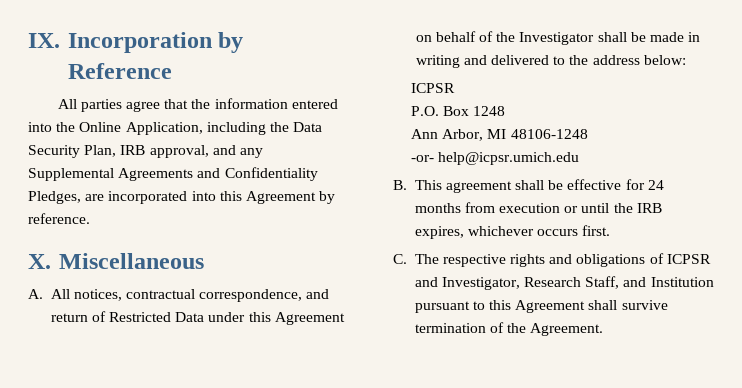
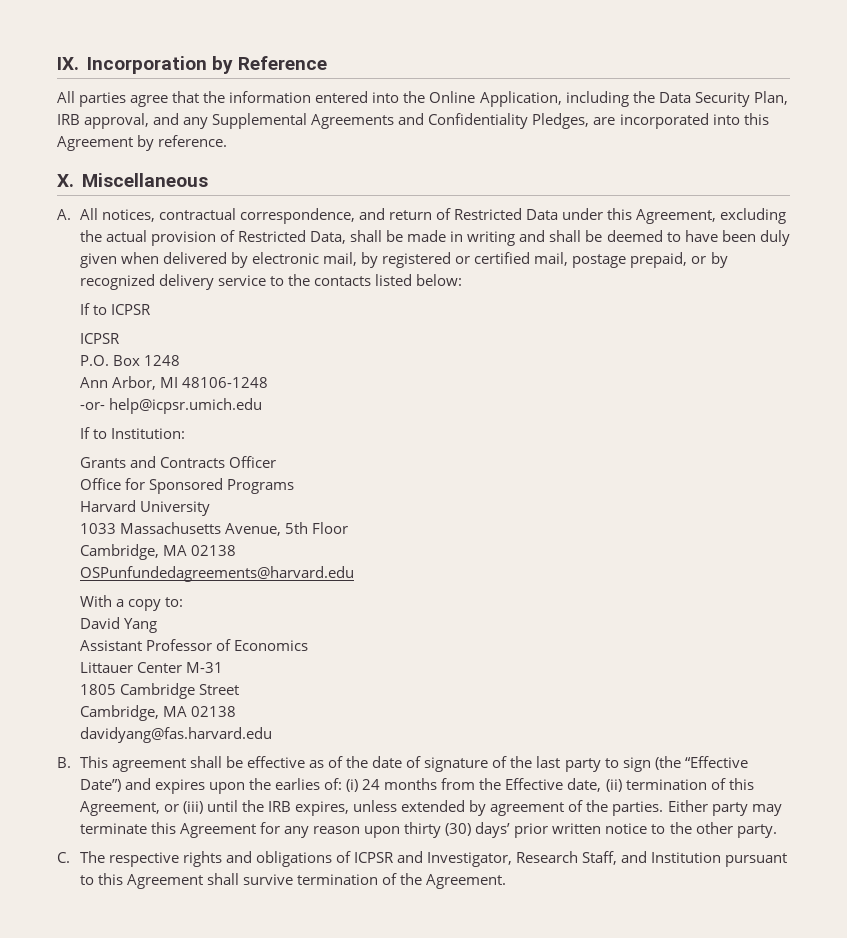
- A. All notices, contractual correspondence, and return of Restricted Data under this Agreement on behalf of the Investigator shall be made in writing and delivered to the address below:
+ A. All notices, contractual correspondence, and return of Restricted Data under this Agreement, excluding the actual provision of Restricted Data, shall be made in writing and shall be deemed to have been duly given when delivered by electronic mail, by registered or certified mail, postage prepaid, or by recognized delivery service to the contacts listed below:
+ If to ICPSR
+ If to Institution:
+ Grants and Contracts Officer
+ Office for Sponsored Programs
+ Harvard University
+ 1033 Massachusetts Avenue, 5th Floor
+ Cambridge, MA 02138
+ OSPunfundedagreements@harvard.edu
+ With a copy to:
+ David Yang
+ Assistant Professor of Economics
+ Littauer Center M-31
+ 1805 Cambridge Street
+ Cambridge, MA 02138
+ davidyang@fas.harvard.edu
- B. This agreement shall be effective for 24 months from execution or until the IRB expires, whichever occurs first.
+ B. This agreement shall be effective as of the date of signature of the last party to sign (the “Effective Date”) and expires upon the earlies of: (i) 24 months from the Effective date, (ii) termination of this Agreement, or (iii) until the IRB expires, unless extended by agreement of the parties. Either party may terminate this Agreement for any reason upon thirty (30) days’ prior written notice to the other party.

